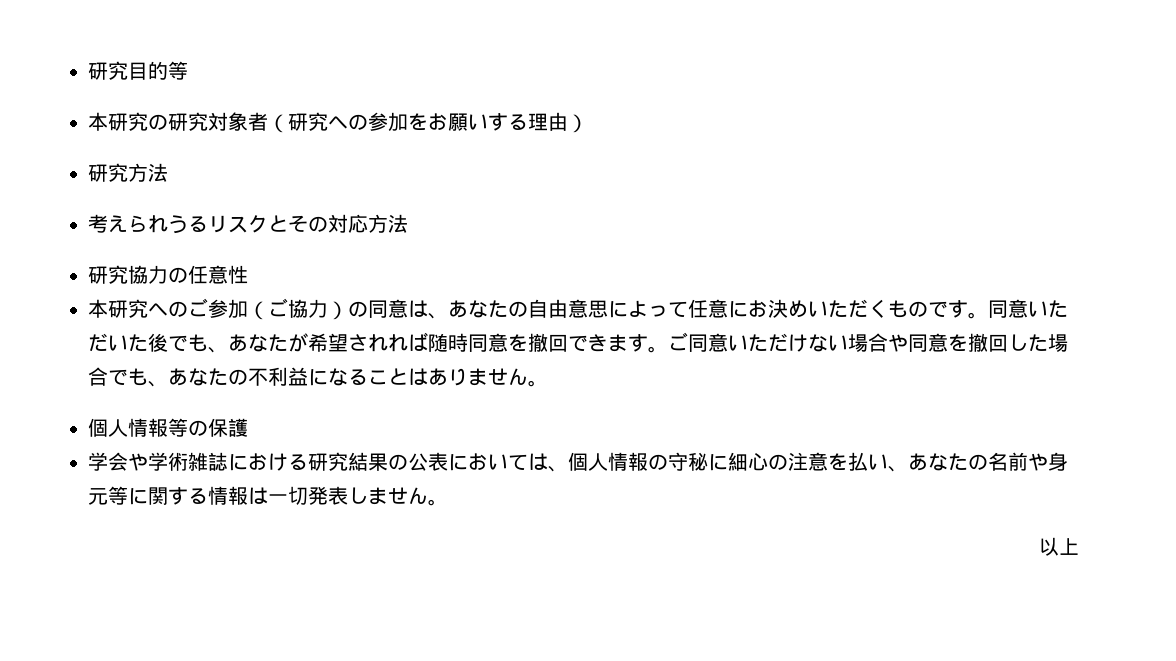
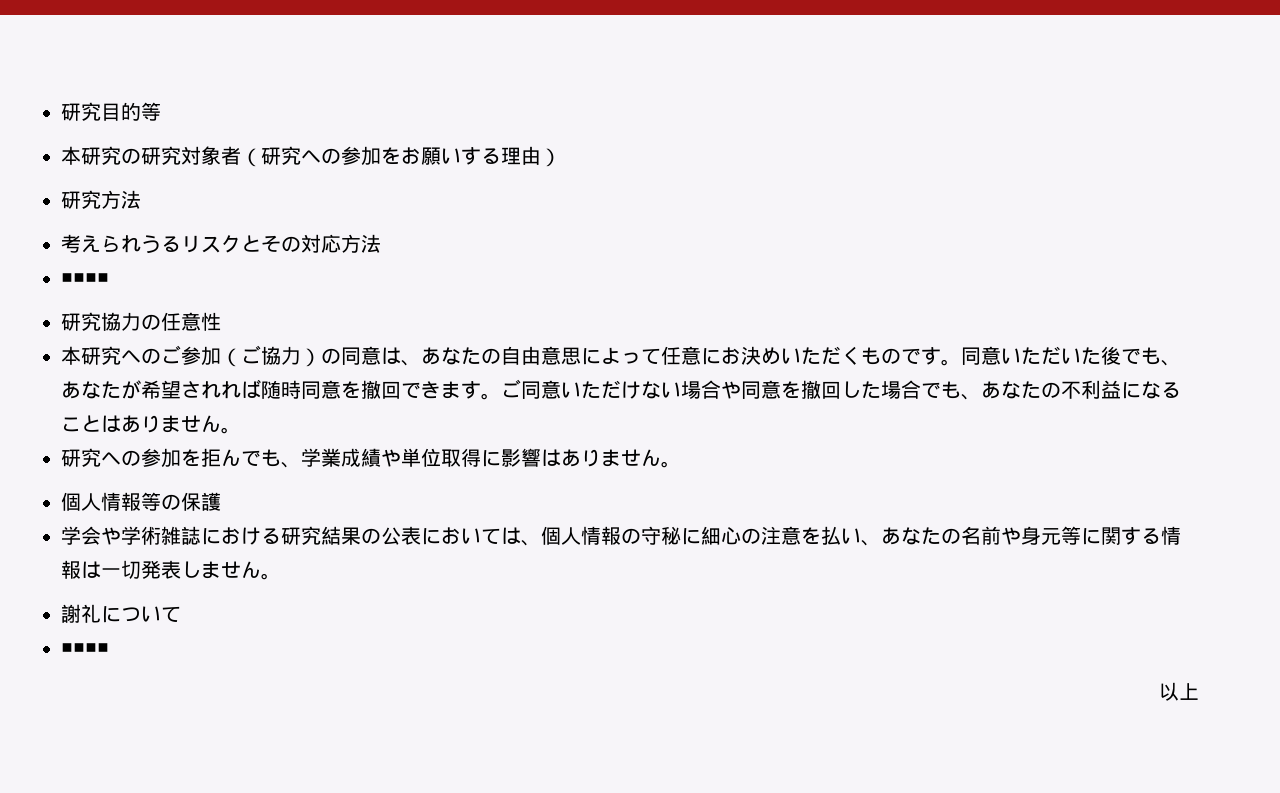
  考えられうるリスクとその対応方法
+ ■■■■
+ 研究への参加を拒んでも、学業成績や単位取得に影響はありません。
+ 謝礼について
+ ■■■■

